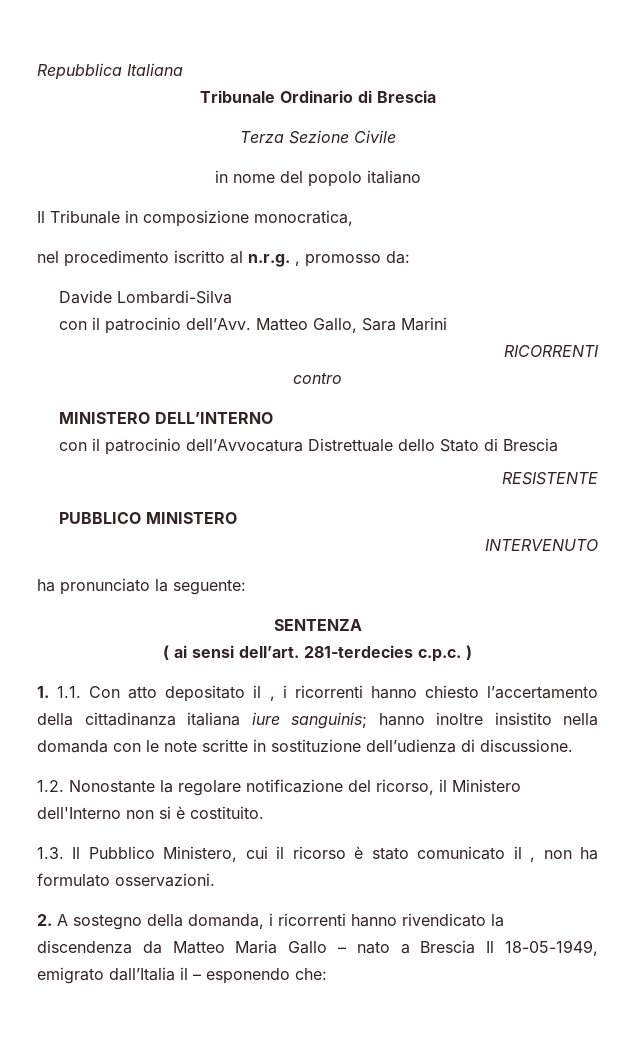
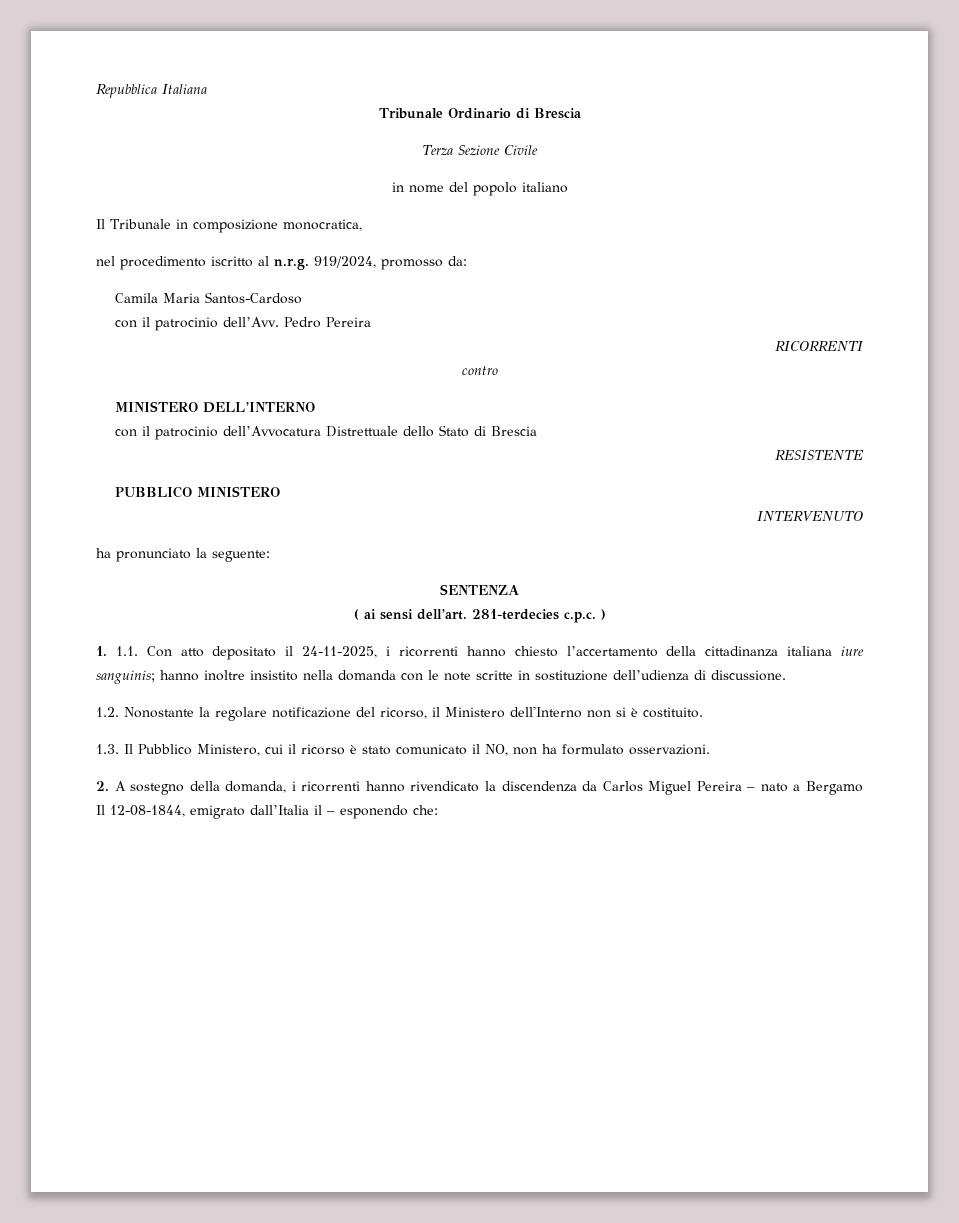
- nel procedimento iscritto al n.r.g. , promosso da:
+ nel procedimento iscritto al n.r.g. 919/2024, promosso da:
- Davide Lombardi-Silva
+ Camila Maria Santos-Cardoso
- Matteo Gallo, Sara Marini
+ Pedro Pereira
- 1. 1.1. Con atto depositato il , i ricorrenti hanno chiesto l’accertamento della cittadinanza italiana iure sanguinis; hanno inoltre insistito nella domanda con le note scritte in sostituzione dell’udienza di discussione.
+ 1. 1.1. Con atto depositato il 24-11-2025, i ricorrenti hanno chiesto l’accertamento della cittadinanza italiana iure sanguinis; hanno inoltre insistito nella domanda con le note scritte in sostituzione dell’udienza di discussione.
- 1.3. Il Pubblico Ministero, cui il ricorso è stato comunicato il , non ha formulato osservazioni.
+ 1.3. Il Pubblico Ministero, cui il ricorso è stato comunicato il NO, non ha formulato osservazioni.
- 2. A sostegno della domanda, i ricorrenti hanno rivendicato la discendenza da Matteo Maria Gallo – nato a Brescia Il 18-05-1949, emigrato dall’Italia il – esponendo che:
+ 2. A sostegno della domanda, i ricorrenti hanno rivendicato la discendenza da Carlos Miguel Pereira – nato a Bergamo Il 12-08-1844, emigrato dall’Italia il – esponendo che:

